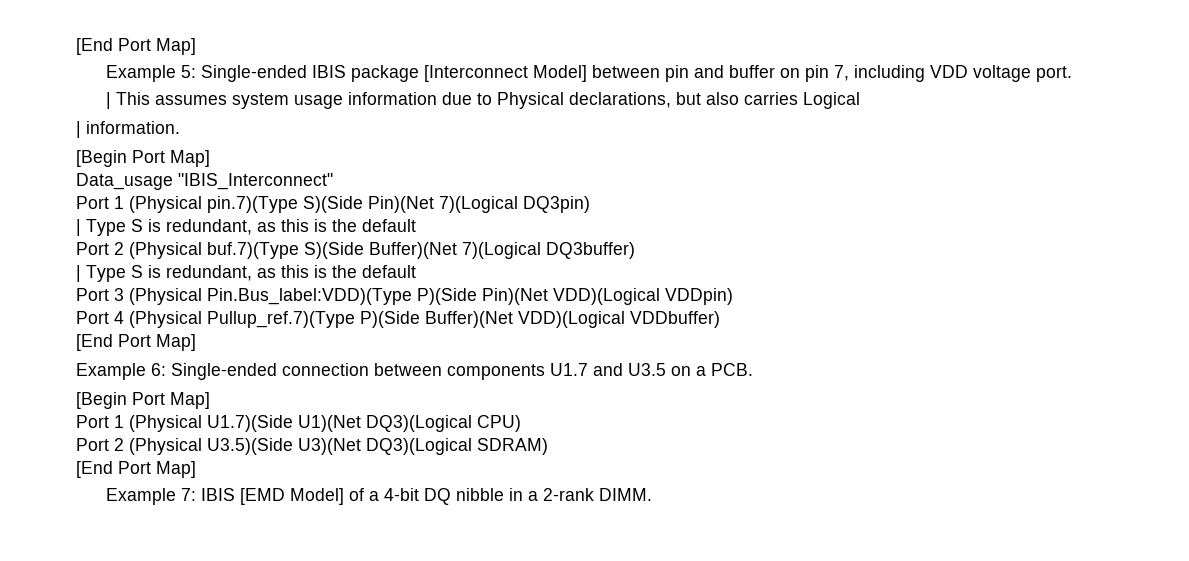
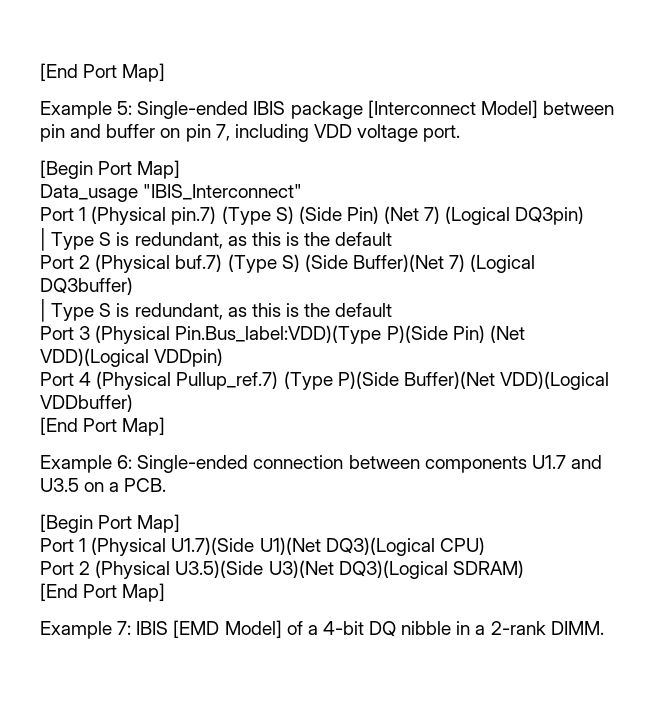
- | This assumes system usage information due to Physical declarations, but also carries Logical
- | information.
- Port 1 (Physical pin.7)(Type S)(Side Pin)(Net 7)(Logical DQ3pin)
+ Port 1 (Physical pin.7) (Type S) (Side Pin) (Net 7) (Logical DQ3pin)
- Port 2 (Physical buf.7)(Type S)(Side Buffer)(Net 7)(Logical DQ3buffer)
+ Port 2 (Physical buf.7) (Type S) (Side Buffer)(Net 7) (Logical DQ3buffer)
- Port 3 (Physical Pin.Bus_label:VDD)(Type P)(Side Pin)(Net VDD)(Logical VDDpin)
+ Port 3 (Physical Pin.Bus_label:VDD)(Type P)(Side Pin) (Net VDD)(Logical VDDpin)
- Port 4 (Physical Pullup_ref.7)(Type P)(Side Buffer)(Net VDD)(Logical VDDbuffer)
+ Port 4 (Physical Pullup_ref.7) (Type P)(Side Buffer)(Net VDD)(Logical VDDbuffer)

